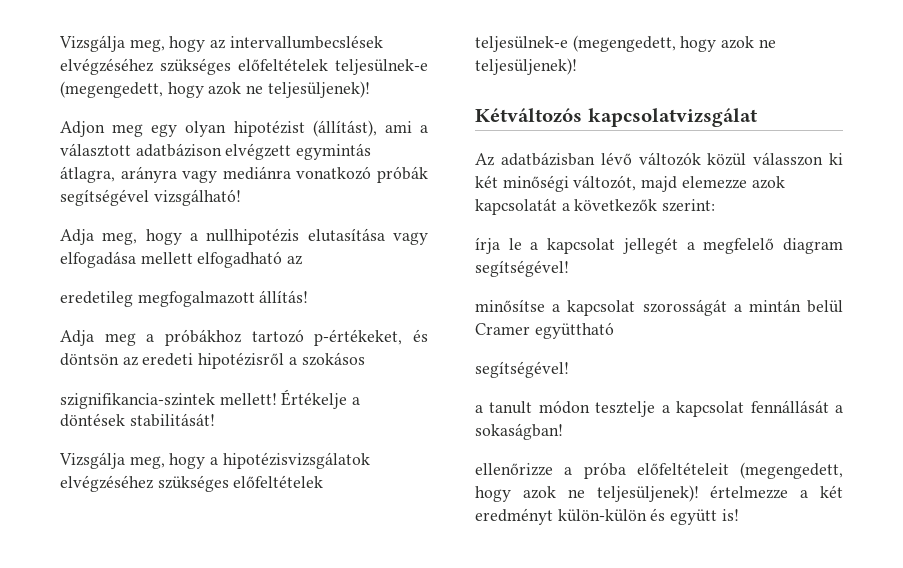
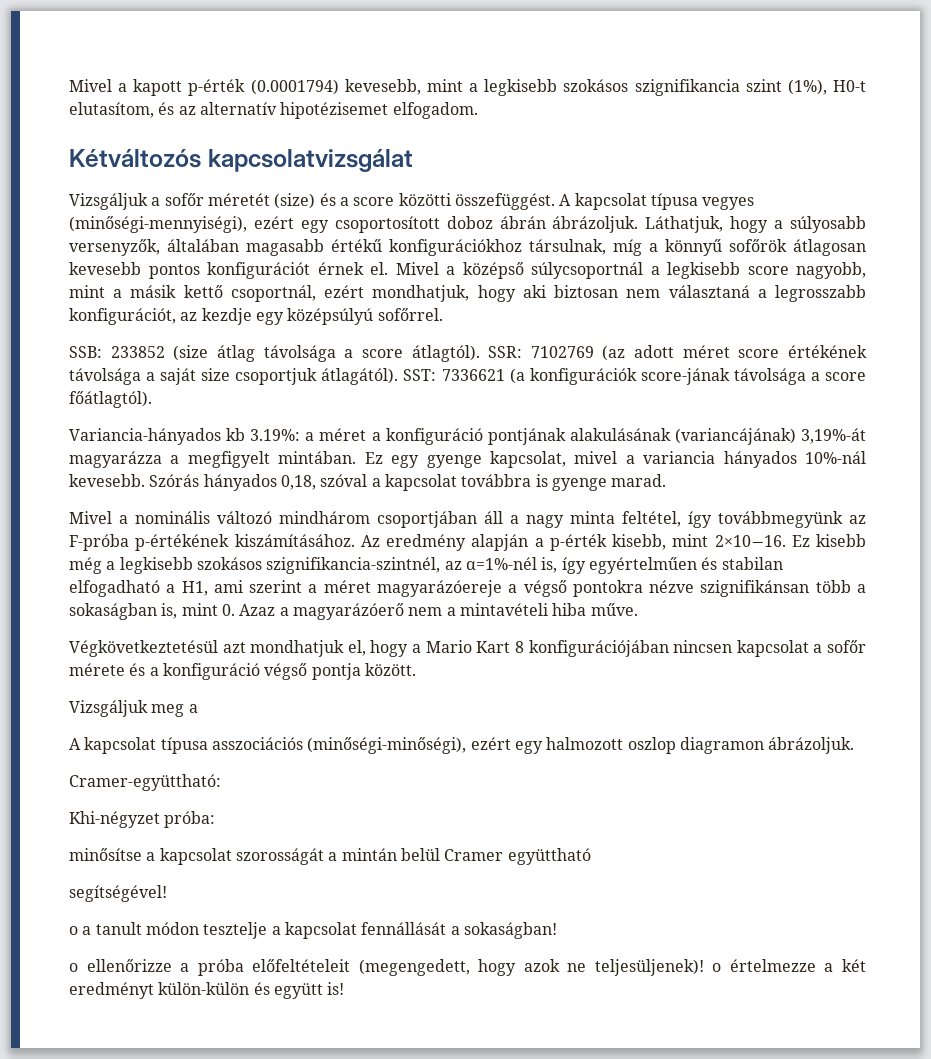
- Vizsgálja meg, hogy az intervallumbecslések elvégzéséhez szükséges előfeltételek teljesülnek-e (megengedett, hogy azok ne teljesüljenek)!
- Adjon meg egy olyan hipotézist (állítást), ami a választott adatbázison elvégzett egymintás átlagra, arányra vagy mediánra vonatkozó próbák segítségével vizsgálható!
- Adja meg, hogy a nullhipotézis elutasítása vagy elfogadása mellett elfogadható az
- eredetileg megfogalmazott állítás!
- Adja meg a próbákhoz tartozó p-értékeket, és döntsön az eredeti hipotézisről a szokásos
- szignifikancia-szintek mellett! Értékelje a döntések stabilitását!
- Vizsgálja meg, hogy a hipotézisvizsgálatok elvégzéséhez szükséges előfeltételek
- teljesülnek-e (megengedett, hogy azok ne teljesüljenek)!
+ Mivel a kapott p-érték (0.0001794) kevesebb, mint a legkisebb szokásos szignifikancia szint (1%), H0-t elutasítom, és az alternatív hipotézisemet elfogadom.
  Kétváltozós kapcsolatvizsgálat
- Az adatbázisban lévő változók közül válasszon ki két minőségi változót, majd elemezze azok kapcsolatát a következők szerint:
- írja le a kapcsolat jellegét a megfelelő diagram segítségével!
+ Vizsgáljuk a sofőr méretét (size) és a score közötti összefüggést. A kapcsolat típusa vegyes (minőségi-mennyiségi), ezért egy csoportosított doboz ábrán ábrázoljuk. Láthatjuk, hogy a súlyosabb versenyzők, általában magasabb értékű konfigurációkhoz társulnak, míg a könnyű sofőrök átlagosan kevesebb pontos konfigurációt érnek el. Mivel a középső súlycsoportnál a legkisebb score nagyobb, mint a másik kettő csoportnál, ezért mondhatjuk, hogy aki biztosan nem választaná a legrosszabb konfigurációt, az kezdje egy középsúlyú sofőrrel.
+ SSB: 233852 (size átlag távolsága a score átlagtól). SSR: 7102769 (az adott méret score értékének távolsága a saját size csoportjuk átlagától). SST: 7336621 (a konfigurációk score-jának távolsága a score főátlagtól).
+ Variancia-hányados kb 3.19%: a méret a konfiguráció pontjának alakulásának (variancájának) 3,19%-át magyarázza a megfigyelt mintában. Ez egy gyenge kapcsolat, mivel a variancia hányados 10%-nál kevesebb. Szórás hányados 0,18, szóval a kapcsolat továbbra is gyenge marad.
+ Mivel a nominális változó mindhárom csoportjában áll a nagy minta feltétel, így továbbmegyünk az F-próba p-értékének kiszámításához. Az eredmény alapján a p-érték kisebb, mint 2×10−16. Ez kisebb még a legkisebb szokásos szignifikancia-szintnél, az α=1%-nél is, így egyértelműen és stabilan elfogadható a H1, ami szerint a méret magyarázóereje a végső pontokra nézve szignifikánsan több a sokaságban is, mint 0. Azaz a magyarázóerő nem a mintavételi hiba műve.
+ Végkövetkeztetésül azt mondhatjuk el, hogy a Mario Kart 8 konfigurációjában nincsen kapcsolat a sofőr mérete és a konfiguráció végső pontja között.
+ Vizsgáljuk meg a
+ A kapcsolat típusa asszociációs (minőségi-minőségi), ezért egy halmozott oszlop diagramon ábrázoljuk.
+ Cramer-együttható:
+ Khi-négyzet próba:
- a tanult módon tesztelje a kapcsolat fennállását a sokaságban!
+ o a tanult módon tesztelje a kapcsolat fennállását a sokaságban!
- ellenőrizze a próba előfeltételeit (megengedett, hogy azok ne teljesüljenek)! értelmezze a két eredményt külön-külön és együtt is!
+ o ellenőrizze a próba előfeltételeit (megengedett, hogy azok ne teljesüljenek)! o értelmezze a két eredményt külön-külön és együtt is!

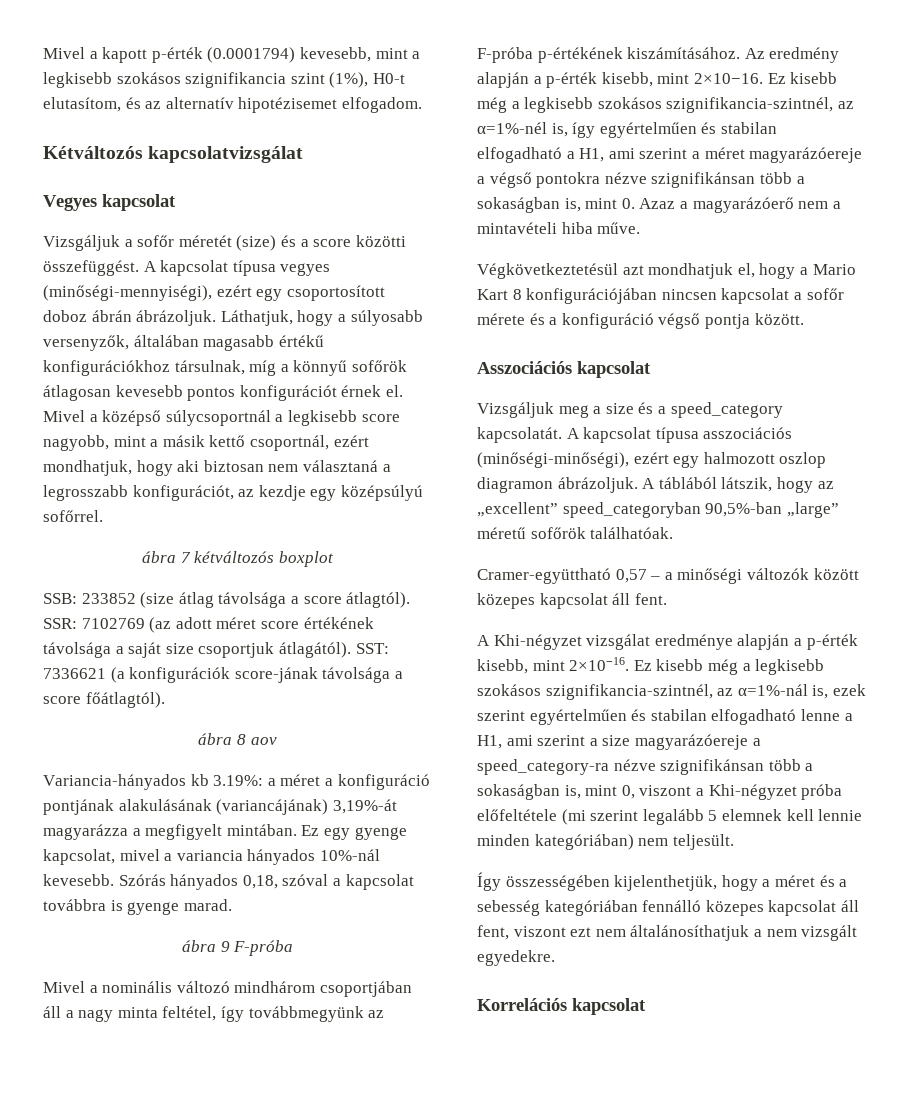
+ Vegyes kapcsolat
+ ábra 7 kétváltozós boxplot
+ ábra 8 aov
+ ábra 9 F-próba
+ Asszociációs kapcsolat
- Vizsgáljuk meg a
- A kapcsolat típusa asszociációs (minőségi-minőségi), ezért egy halmozott oszlop diagramon ábrázoljuk.
- Cramer-együttható:
- Khi-négyzet próba:
- minősítse a kapcsolat szorosságát a mintán belül Cramer együttható
- segítségével!
- o a tanult módon tesztelje a kapcsolat fennállását a sokaságban!
- o ellenőrizze a próba előfeltételeit (megengedett, hogy azok ne teljesüljenek)! o értelmezze a két eredményt külön-külön és együtt is!
+ Vizsgáljuk meg a size és a speed_category kapcsolatát. A kapcsolat típusa asszociációs (minőségi-minőségi), ezért egy halmozott oszlop diagramon ábrázoljuk. A táblából látszik, hogy az „excellent” speed_categoryban 90,5%-ban „large” méretű sofőrök találhatóak.
+ Cramer-együttható 0,57 – a minőségi változók között közepes kapcsolat áll fent.
+ A Khi-négyzet vizsgálat eredménye alapján a p-érték kisebb, mint 2×10−16. Ez kisebb még a legkisebb szokásos szignifikancia-szintnél, az α=1%-nál is, ezek szerint egyértelműen és stabilan elfogadható lenne a H1, ami szerint a size magyarázóereje a speed_category-ra nézve szignifikánsan több a sokaságban is, mint 0, viszont a Khi-négyzet próba előfeltétele (mi szerint legalább 5 elemnek kell lennie minden kategóriában) nem teljesült.
+ Így összességében kijelenthetjük, hogy a méret és a sebesség kategóriában fennálló közepes kapcsolat áll fent, viszont ezt nem általánosíthatjuk a nem vizsgált egyedekre.
+ Korrelációs kapcsolat

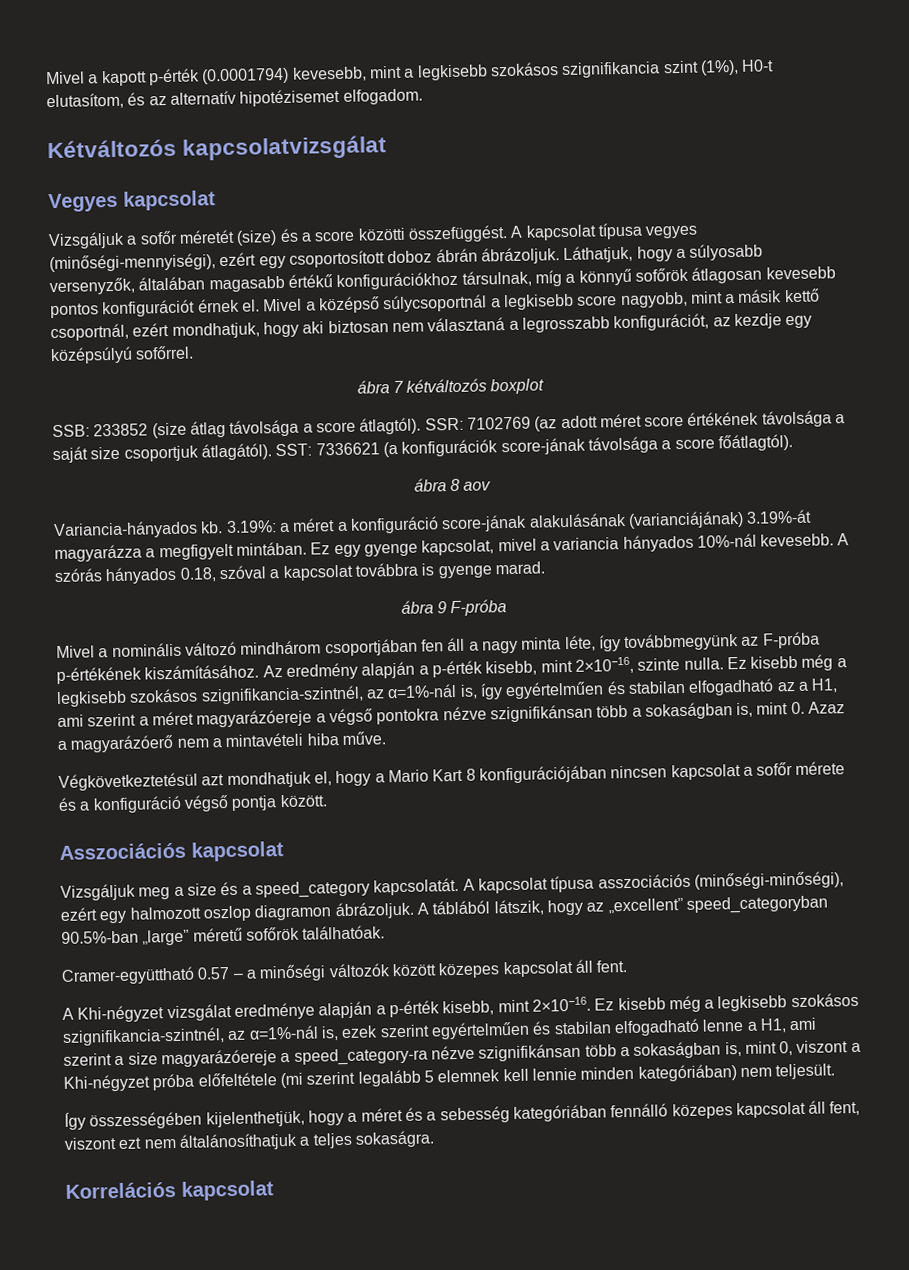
- Variancia-hányados kb 3.19%: a méret a konfiguráció pontjának alakulásának (variancájának) 3,19%-át magyarázza a megfigyelt mintában.
+ Variancia-hányados kb. 3.19%: a méret a konfiguráció score-jának alakulásának (varianciájának) 3.19%-át magyarázza a megfigyelt mintában.
- Szórás hányados 0,18, szóval a kapcsolat továbbra is gyenge marad.
+ A szórás hányados 0.18, szóval a kapcsolat továbbra is gyenge marad.
- Mivel a nominális változó mindhárom csoportjában áll a nagy minta feltétel, így továbbmegyünk az F-próba p-értékének kiszámításához.
+ Mivel a nominális változó mindhárom csoportjában fen áll a nagy minta léte, így továbbmegyünk az F-próba p-értékének kiszámításához.
- Az eredmény alapján a p-érték kisebb, mint 2×10−16. Ez kisebb még a legkisebb szokásos szignifikancia-szintnél, az α=1%-nél is, így egyértelműen és stabilan elfogadható a H1, ami szerint a méret magyarázóereje a végső pontokra nézve szignifikánsan több a sokaságban is, mint 0. Azaz a magyarázóerő nem a mintavételi hiba műve.
+ Az eredmény alapján a p-érték kisebb, mint 2×10−16, szinte nulla. Ez kisebb még a legkisebb szokásos szignifikancia-szintnél, az α=1%-nál is, így egyértelműen és stabilan elfogadható az a H1, ami szerint a méret magyarázóereje a végső pontokra nézve szignifikánsan több a sokaságban is, mint 0. Azaz a magyarázóerő nem a mintavételi hiba műve.
- A táblából látszik, hogy az „excellent” speed_categoryban 90,5%-ban „large” méretű sofőrök találhatóak.
+ A táblából látszik, hogy az „excellent” speed_categoryban 90.5%-ban „large” méretű sofőrök találhatóak.
- Cramer-együttható 0,57 – a minőségi változók között közepes kapcsolat áll fent.
+ Cramer-együttható 0.57 – a minőségi változók között közepes kapcsolat áll fent.
- Így összességében kijelenthetjük, hogy a méret és a sebesség kategóriában fennálló közepes kapcsolat áll fent, viszont ezt nem általánosíthatjuk a nem vizsgált egyedekre.
+ Így összességében kijelenthetjük, hogy a méret és a sebesség kategóriában fennálló közepes kapcsolat áll fent, viszont ezt nem általánosíthatjuk a teljes sokaságra.

